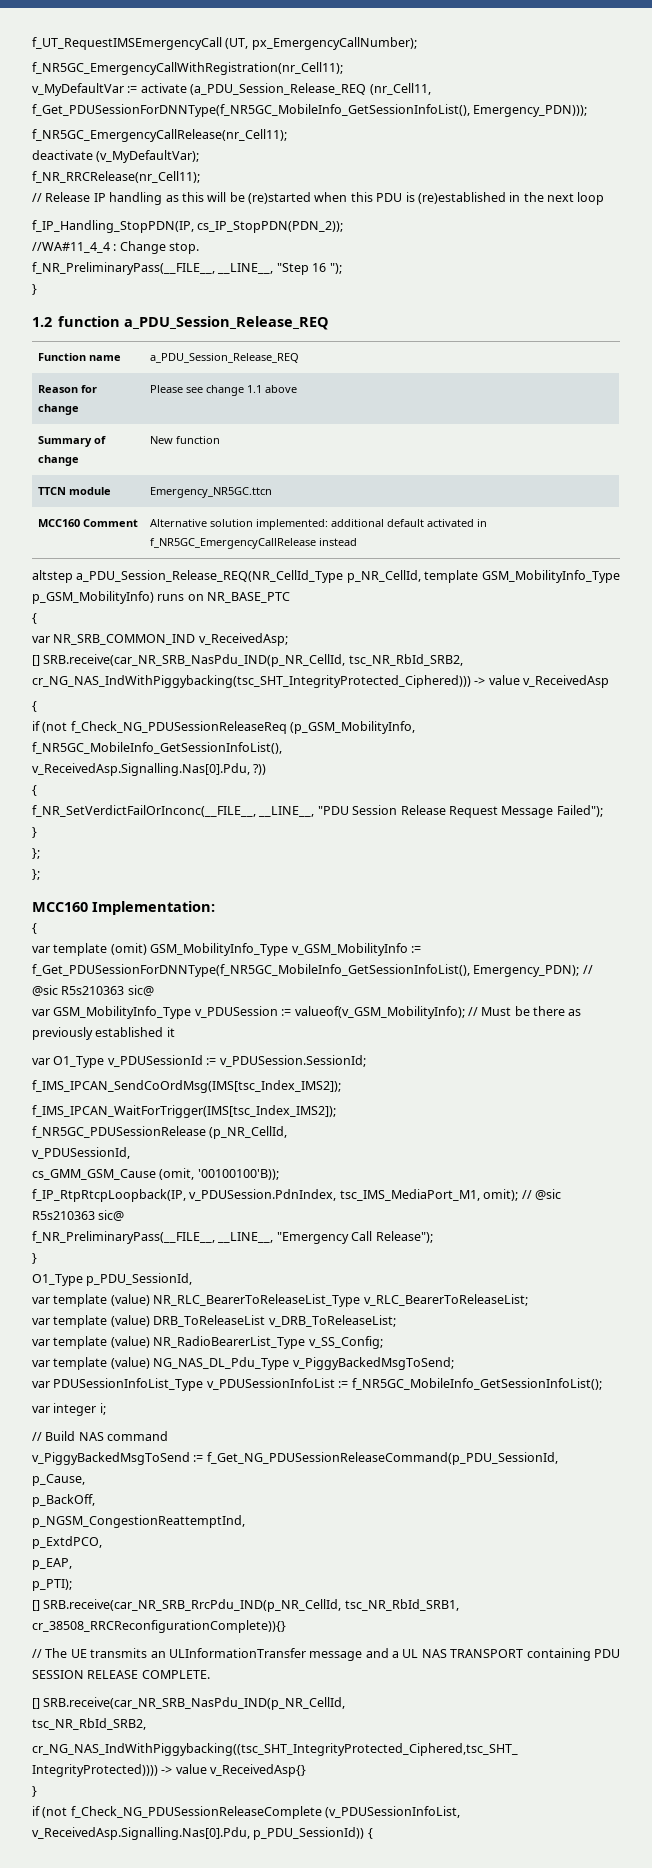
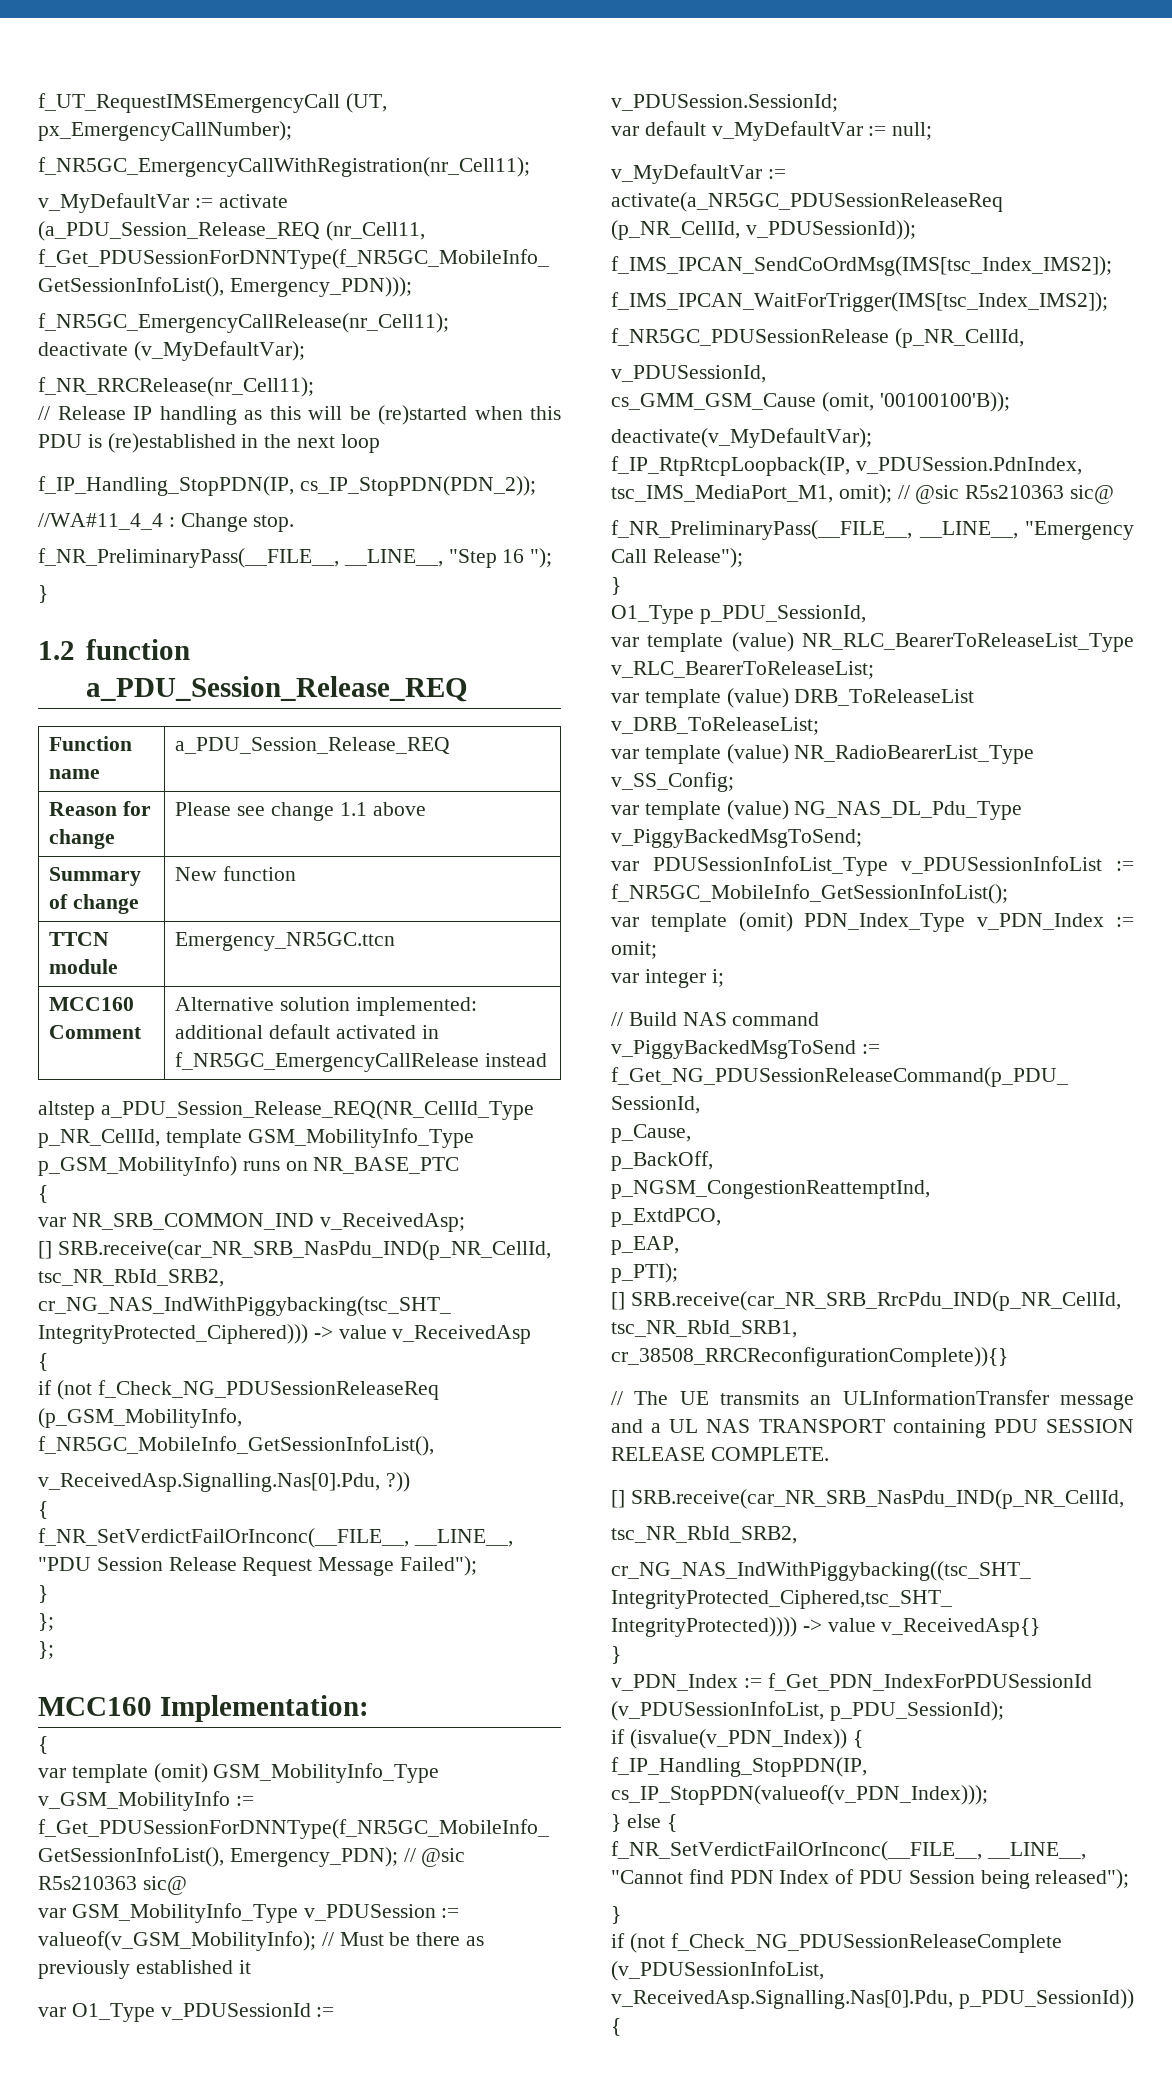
+ var default v_MyDefaultVar := null;
+ v_MyDefaultVar := activate(a_NR5GC_PDUSessionReleaseReq (p_NR_CellId, v_PDUSessionId));
+ deactivate(v_MyDefaultVar);
+ var template (omit) PDN_Index_Type v_PDN_Index := omit;
+ v_PDN_Index := f_Get_PDN_IndexForPDUSessionId (v_PDUSessionInfoList, p_PDU_SessionId);
+ if (isvalue(v_PDN_Index)) {
+ f_IP_Handling_StopPDN(IP, cs_IP_StopPDN(valueof(v_PDN_Index)));
+ } else {
+ f_NR_SetVerdictFailOrInconc(__FILE__, __LINE__, "Cannot find PDN Index of PDU Session being released");
+ }

